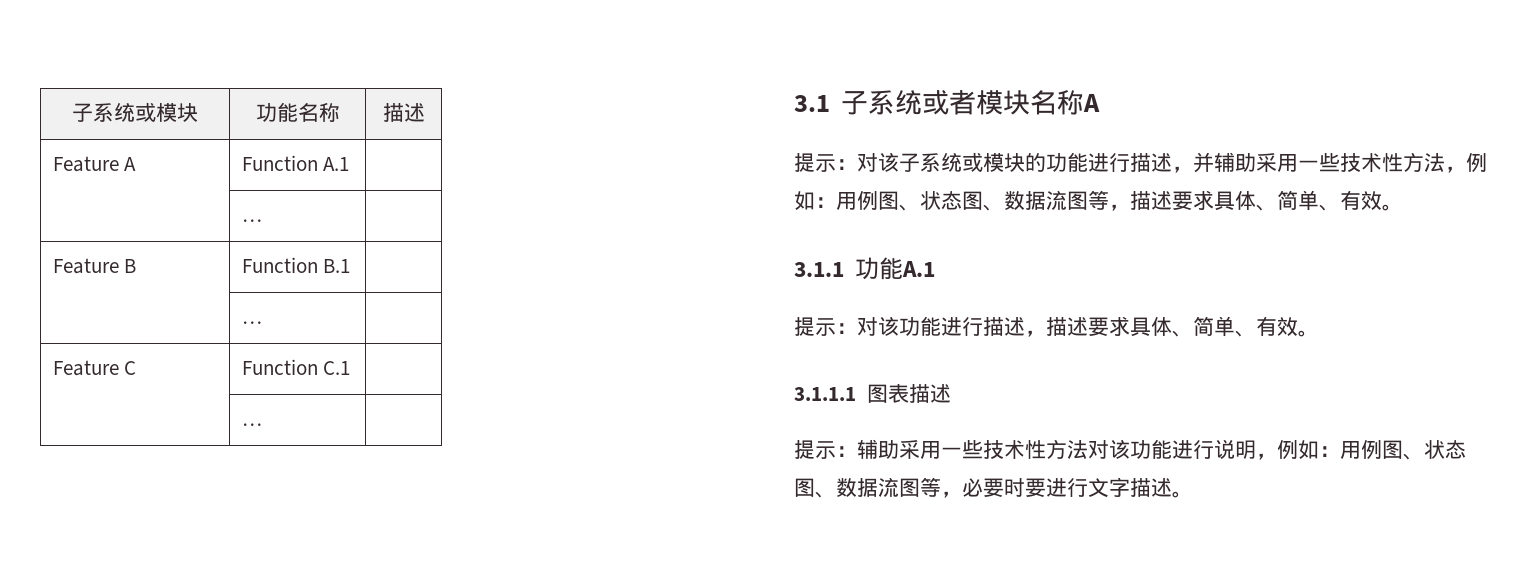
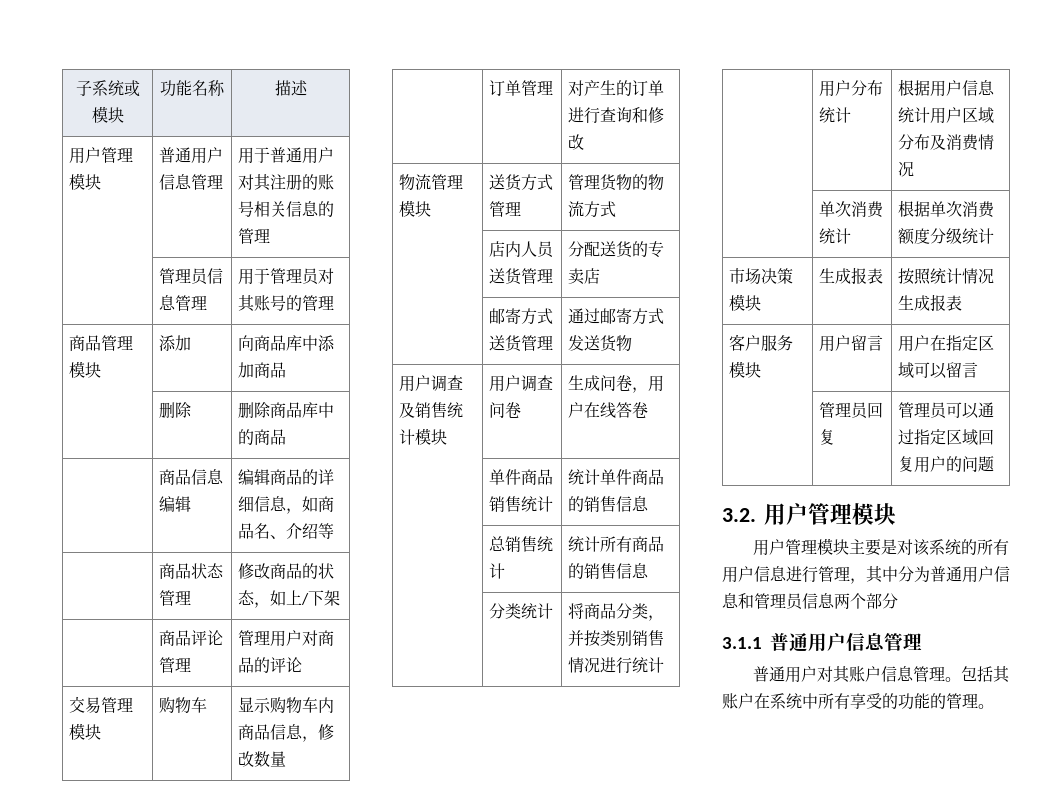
- Feature A | Function A.1 |
- | … |
- Feature B | Function B.1 |
- | … |
- Feature C | Function C.1 |
- | … |
- 3.1子系统或者模块名称A
- 提示：对该子系统或模块的功能进行描述，并辅助采用一些技术性方法，例如：用例图、状态图、数据流图等，描述要求具体、简单、有效。
- 3.1.1功能A.1
- 提示：对该功能进行描述，描述要求具体、简单、有效。
- 3.1.1.1图表描述
- 提示：辅助采用一些技术性方法对该功能进行说明，例如：用例图、状态图、数据流图等，必要时要进行文字描述。
+ 用户管理模块 | 普通用户信息管理 | 用于普通用户对其注册的账号相关信息的管理
+ | 管理员信息管理 | 用于管理员对其账号的管理
+ 商品管理模块 | 添加 | 向商品库中添加商品
+ | 删除 | 删除商品库中的商品
+ | 商品信息编辑 | 编辑商品的详细信息，如商品名、介绍等
+ | 商品状态管理 | 修改商品的状态，如上/下架
+ | 商品评论管理 | 管理用户对商品的评论
+ 交易管理模块 | 购物车 | 显示购物车内商品信息，修改数量
+ | 订单管理 | 对产生的订单进行查询和修改
+ 物流管理模块 | 送货方式管理 | 管理货物的物流方式
+ | 店内人员送货管理 | 分配送货的专卖店
+ | 邮寄方式送货管理 | 通过邮寄方式发送货物
+ 用户调查及销售统计模块 | 用户调查问卷 | 生成问卷，用户在线答卷
+ | 单件商品销售统计 | 统计单件商品的销售信息
+ | 总销售统计 | 统计所有商品的销售信息
+ | 分类统计 | 将商品分类，并按类别销售情况进行统计
+ | 用户分布统计 | 根据用户信息统计用户区域分布及消费情况
+ | 单次消费统计 | 根据单次消费额度分级统计
+ 市场决策模块 | 生成报表 | 按照统计情况生成报表
+ 客户服务模块 | 用户留言 | 用户在指定区域可以留言
+ | 管理员回复 | 管理员可以通过指定区域回复用户的问题
+ 3.2.用户管理模块
+ 用户管理模块主要是对该系统的所有用户信息进行管理，其中分为普通用户信息和管理员信息两个部分
+ 3.1.1普通用户信息管理
+ 普通用户对其账户信息管理。包括其账户在系统中所有享受的功能的管理。

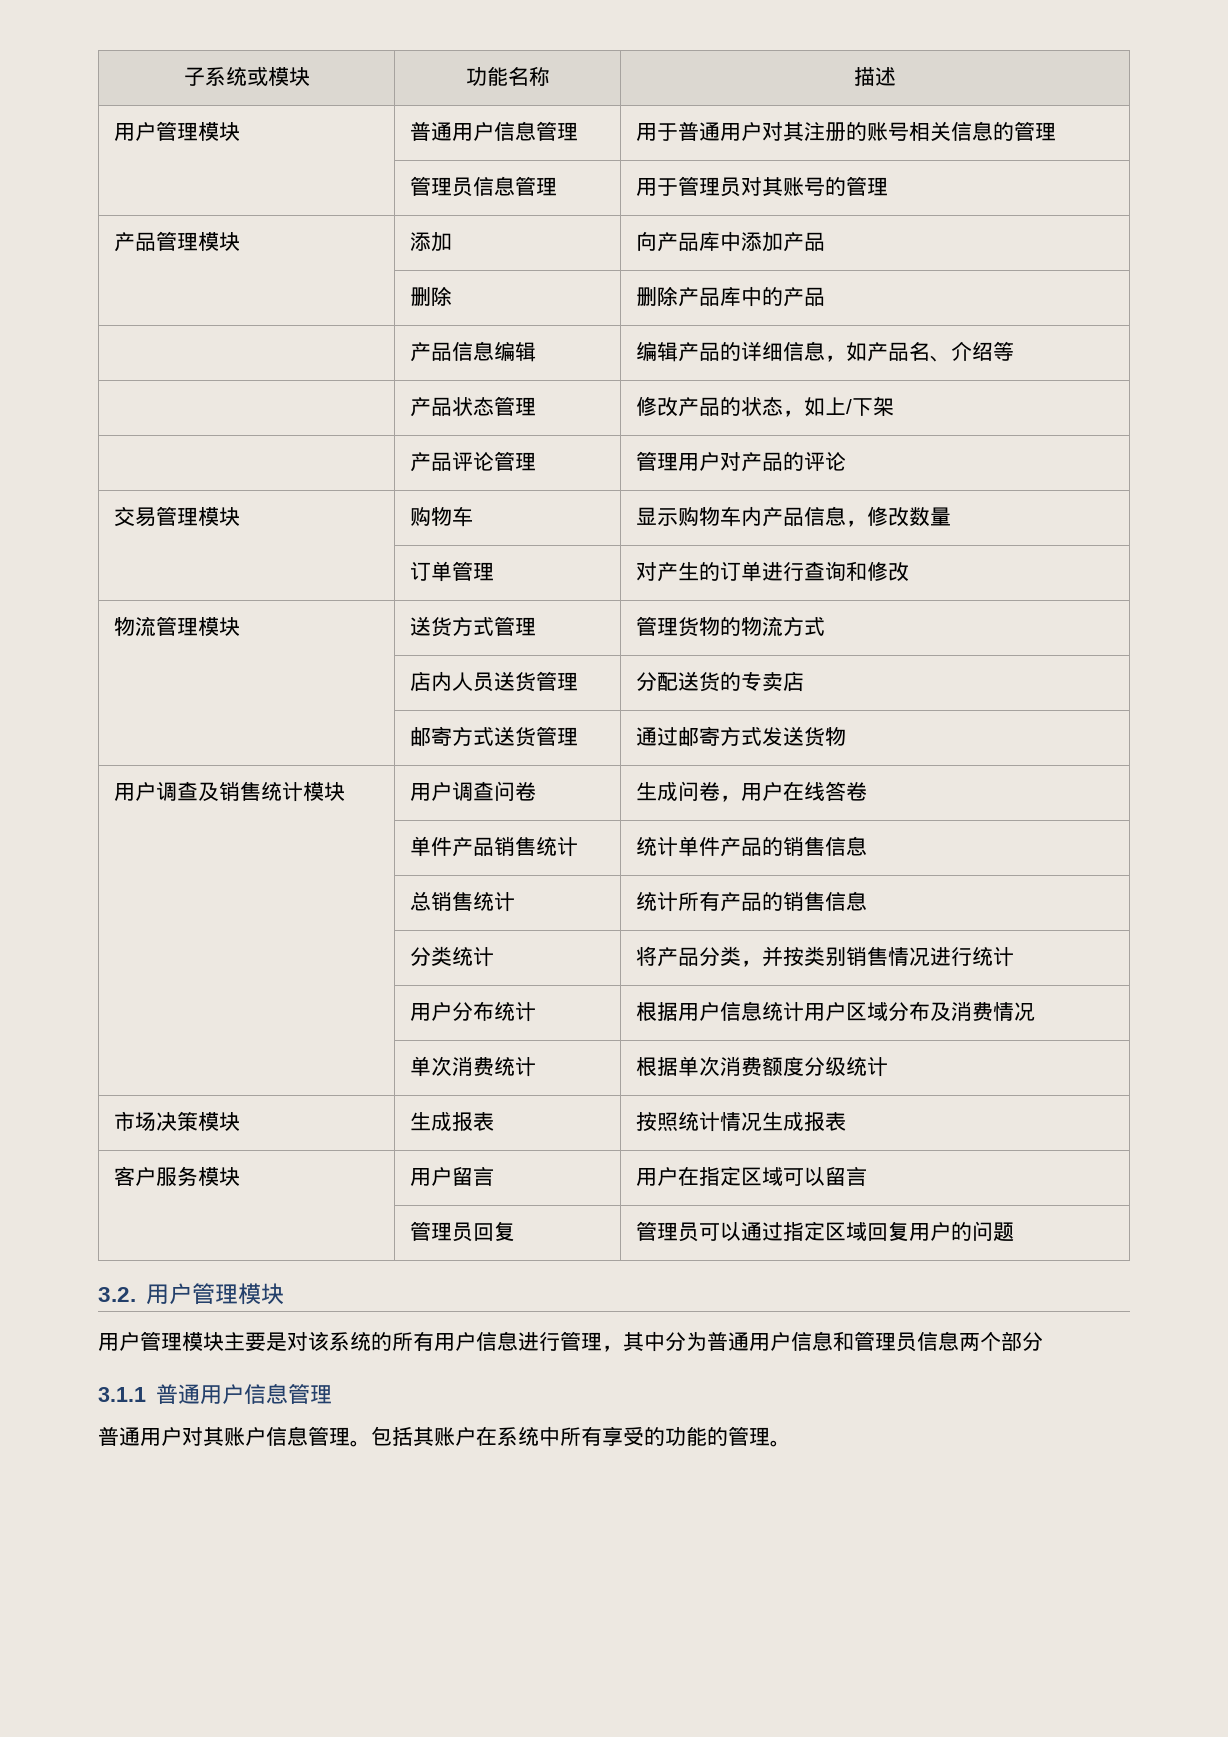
- 商品管理模块 | 添加 | 向商品库中添加商品
+ 产品管理模块 | 添加 | 向产品库中添加产品
- | 删除 | 删除商品库中的商品
- | 商品信息编辑 | 编辑商品的详细信息，如商品名、介绍等
+ | 删除 | 删除产品库中的产品
+ | 产品信息编辑 | 编辑产品的详细信息，如产品名、介绍等
- | 商品状态管理 | 修改商品的状态，如上/下架
+ | 产品状态管理 | 修改产品的状态，如上/下架
- | 商品评论管理 | 管理用户对商品的评论
+ | 产品评论管理 | 管理用户对产品的评论
- 交易管理模块 | 购物车 | 显示购物车内商品信息，修改数量
+ 交易管理模块 | 购物车 | 显示购物车内产品信息，修改数量
- | 单件商品销售统计 | 统计单件商品的销售信息
+ | 单件产品销售统计 | 统计单件产品的销售信息
- | 总销售统计 | 统计所有商品的销售信息
+ | 总销售统计 | 统计所有产品的销售信息
- | 分类统计 | 将商品分类，并按类别销售情况进行统计
+ | 分类统计 | 将产品分类，并按类别销售情况进行统计

